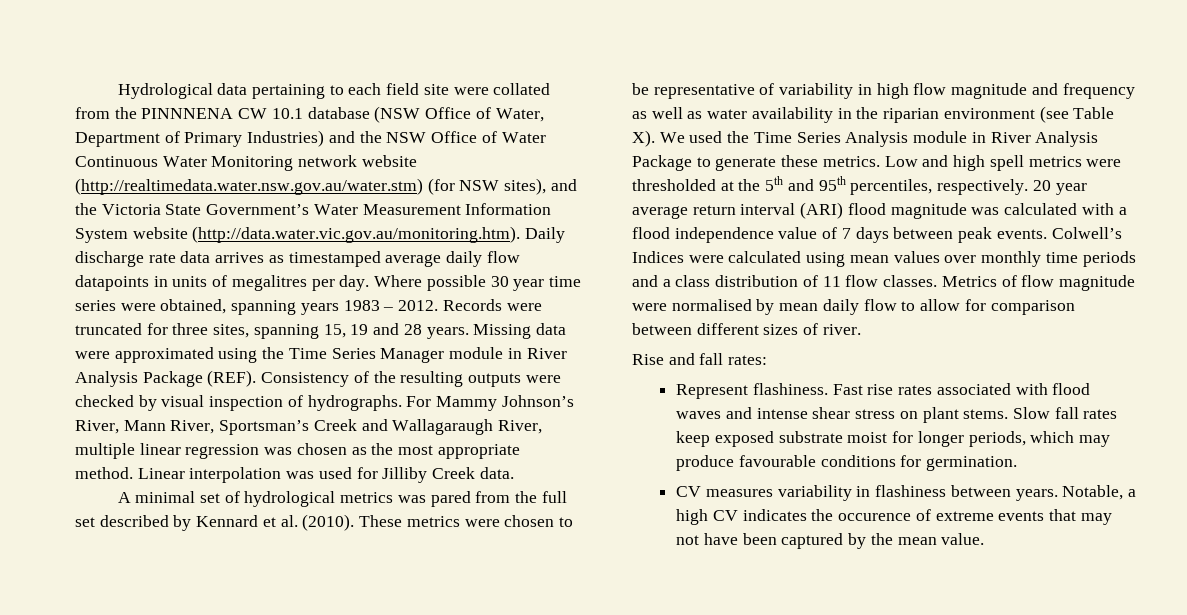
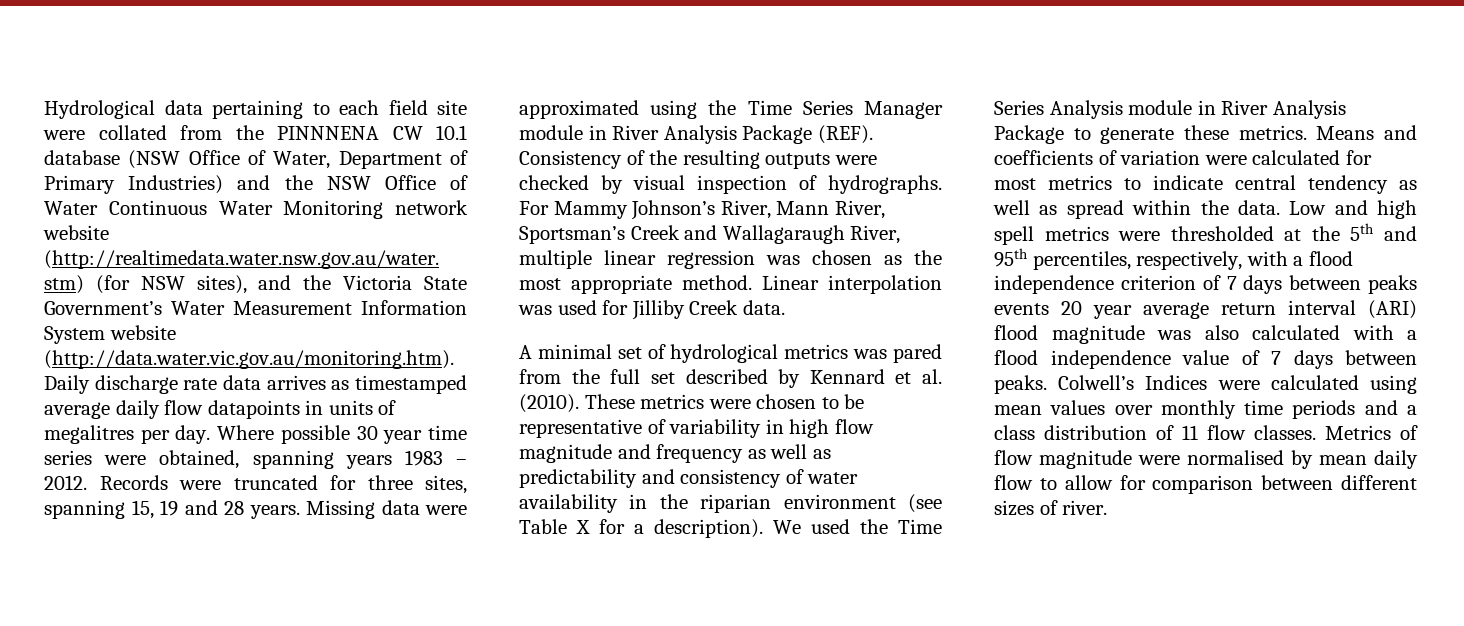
- These metrics were chosen to be representative of variability in high flow magnitude and frequency as well as water availability in the riparian environment (see Table X). We used the Time Series Analysis module in River Analysis Package to generate these metrics.
+ These metrics were chosen to be representative of variability in high flow magnitude and frequency as well as predictability and consistency of water availability in the riparian environment (see Table X for a description). We used the Time Series Analysis module in River Analysis Package to generate these metrics.
+ Means and coefficients of variation were calculated for most metrics to indicate central tendency as well as spread within the data.
- Low and high spell metrics were thresholded at the 5th and 95th percentiles, respectively. 20 year average return interval (ARI) flood magnitude was calculated with a flood independence value of 7 days between peak events.
+ Low and high spell metrics were thresholded at the 5th and 95th percentiles, respectively, with a flood independence criterion of 7 days between peaks events 20 year average return interval (ARI) flood magnitude was also calculated with a flood independence value of 7 days between peaks.
- Rise and fall rates:
- Represent flashiness. Fast rise rates associated with flood waves and intense shear stress on plant stems. Slow fall rates keep exposed substrate moist for longer periods, which may produce favourable conditions for germination.
- CV measures variability in flashiness between years. Notable, a high CV indicates the occurence of extreme events that may not have been captured by the mean value.

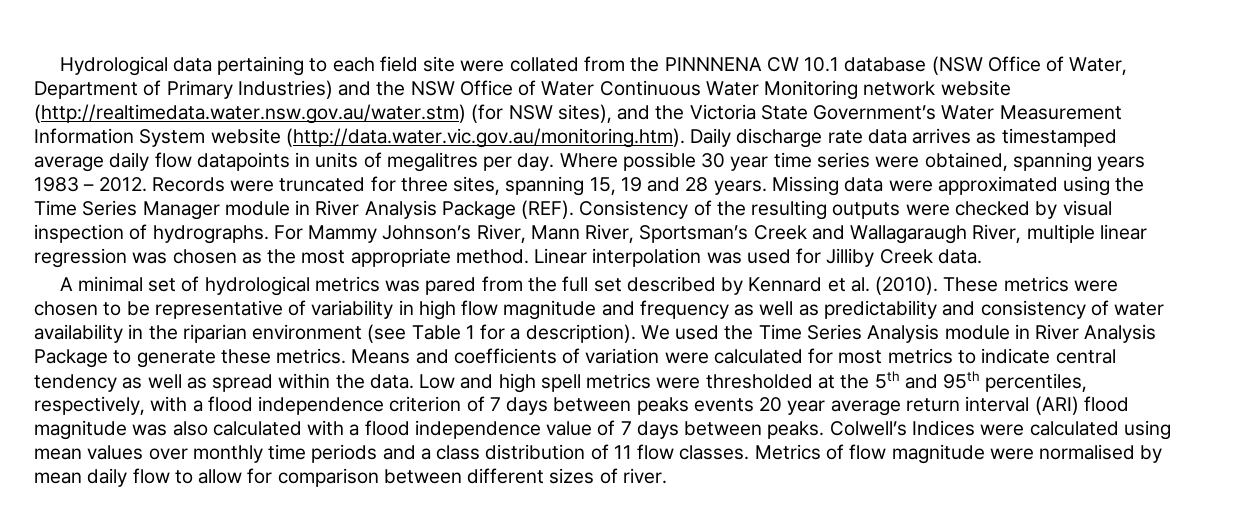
- These metrics were chosen to be representative of variability in high flow magnitude and frequency as well as predictability and consistency of water availability in the riparian environment (see Table X for a description).
+ These metrics were chosen to be representative of variability in high flow magnitude and frequency as well as predictability and consistency of water availability in the riparian environment (see Table 1 for a description).

